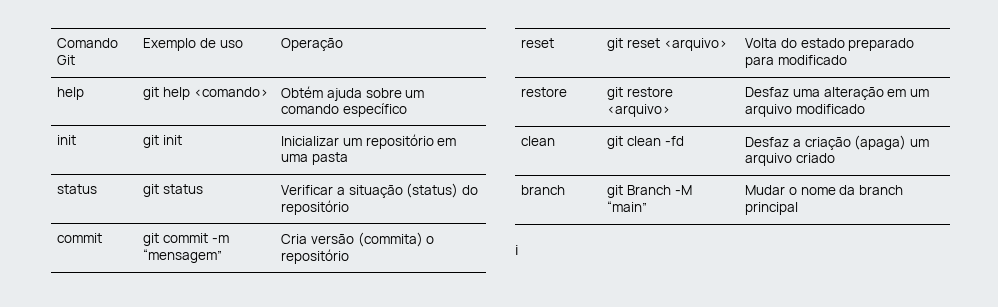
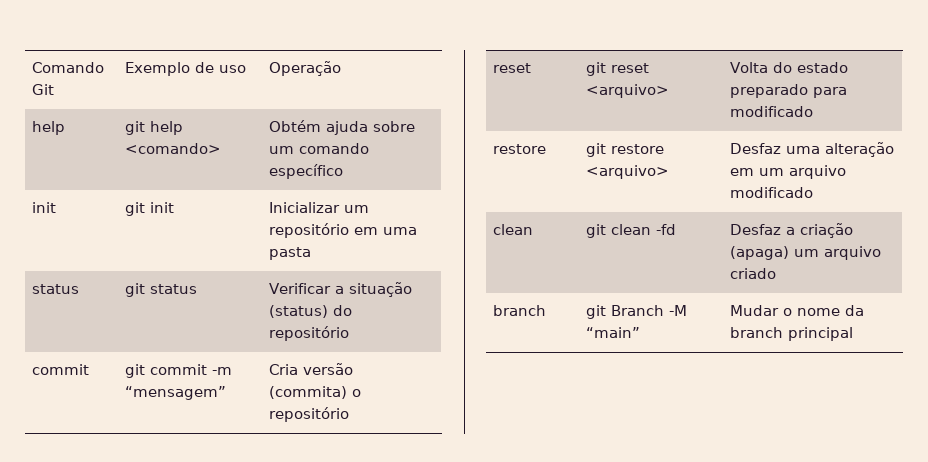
- i

